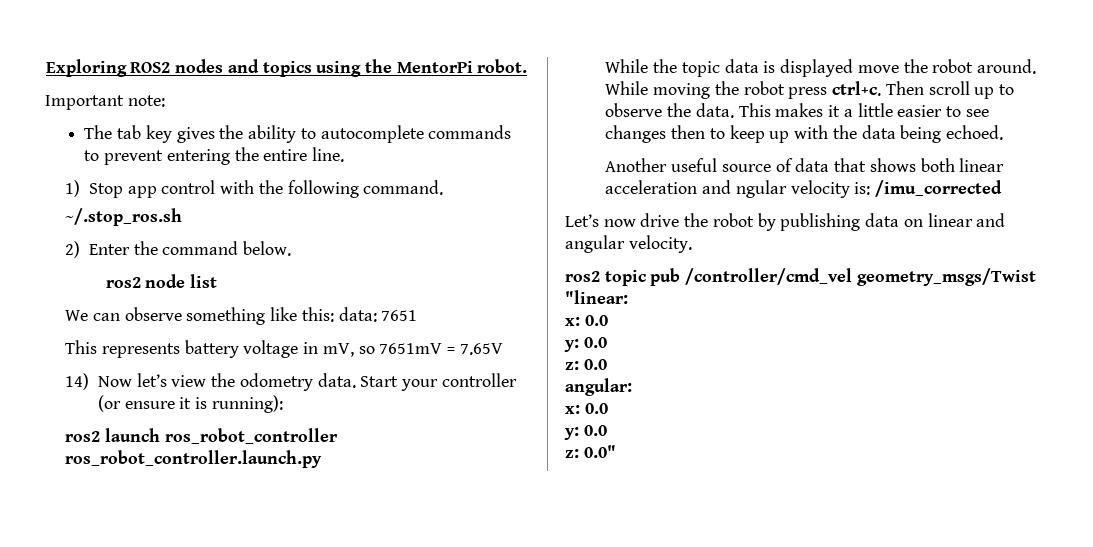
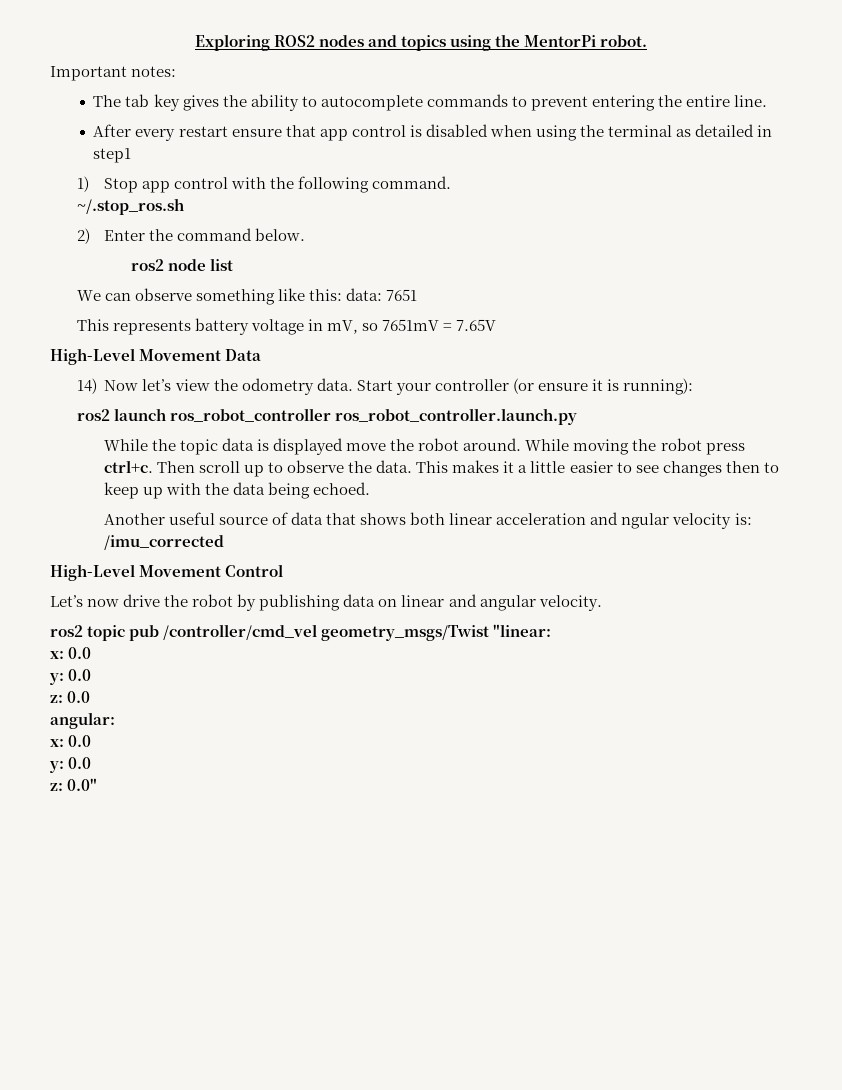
- Important note:
+ Important notes:
+ After every restart ensure that app control is disabled when using the terminal as detailed in step1
+ High-Level Movement Data
+ High-Level Movement Control

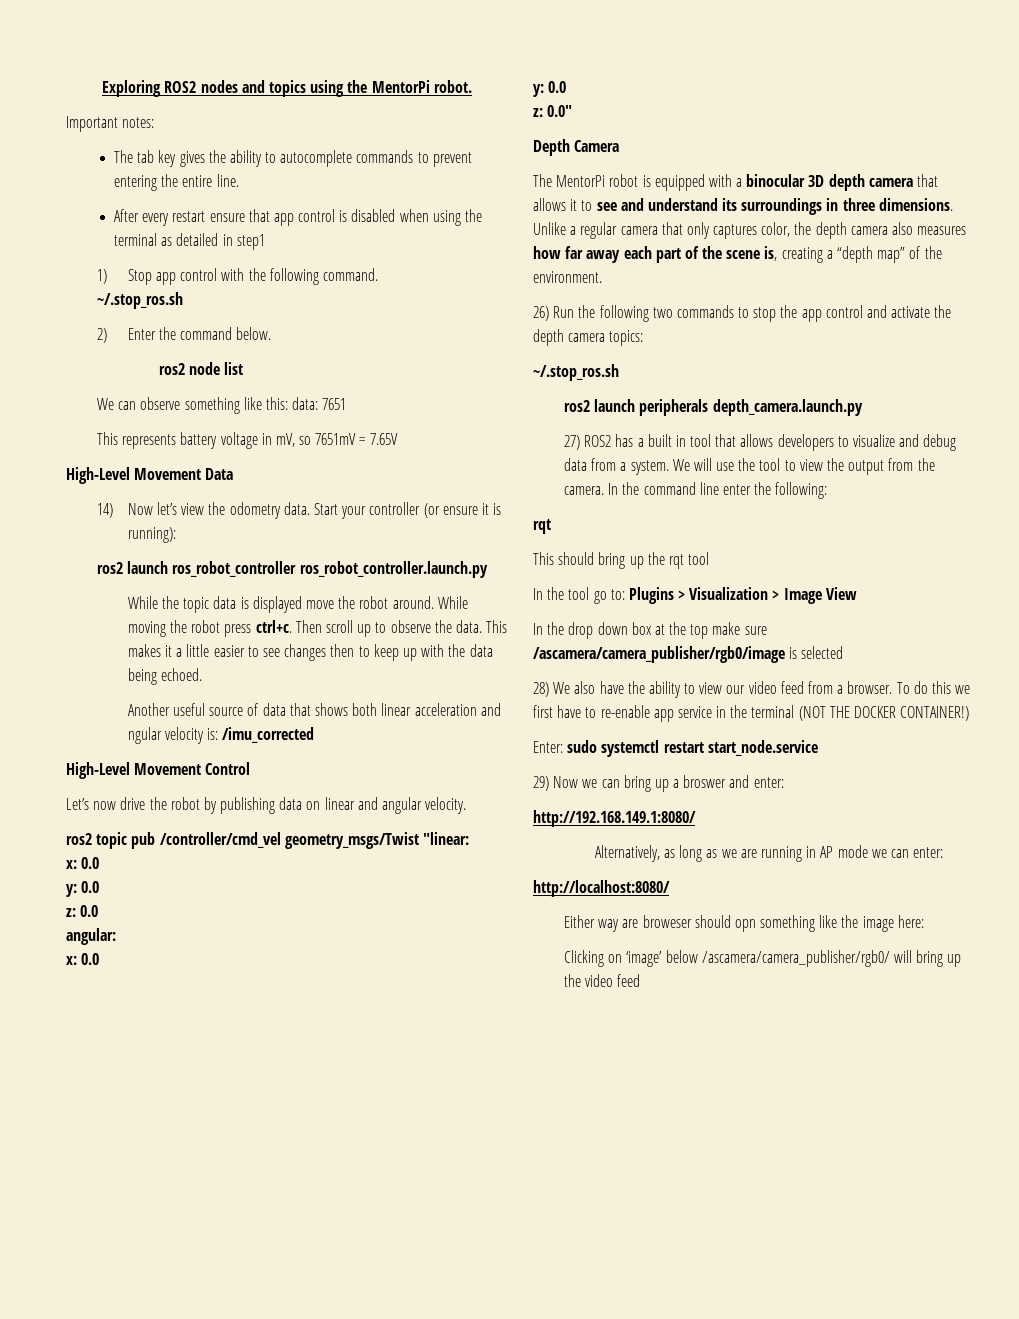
+ Depth Camera
+ The MentorPi robot is equipped with a binocular 3D depth camera that allows it to see and understand its surroundings in three dimensions. Unlike a regular camera that only captures color, the depth camera also measures how far away each part of the scene is, creating a “depth map” of the environment.
+ 26) Run the following two commands to stop the app control and activate the depth camera topics:
+ ~/.stop_ros.sh
+ ros2 launch peripherals depth_camera.launch.py
+ 27) ROS2 has a built in tool that allows developers to visualize and debug data from a system. We will use the tool to view the output from the camera. In the command line enter the following:
+ rqt
+ This should bring up the rqt tool
+ In the tool go to: Plugins > Visualization > Image View
+ In the drop down box at the top make sure /ascamera/camera_publisher/rgb0/image is selected
+ 28) We also have the ability to view our video feed from a browser. To do this we first have to re-enable app service in the terminal (NOT THE DOCKER CONTAINER!)
+ Enter: sudo systemctl restart start_node.service
+ 29) Now we can bring up a broswer and enter:
+ http://192.168.149.1:8080/
+ Alternatively, as long as we are running in AP mode we can enter:
+ http://localhost:8080/
+ Either way are broweser should opn something like the image here:
+ Clicking on ‘image’ below /ascamera/camera_publisher/rgb0/ will bring up the video feed

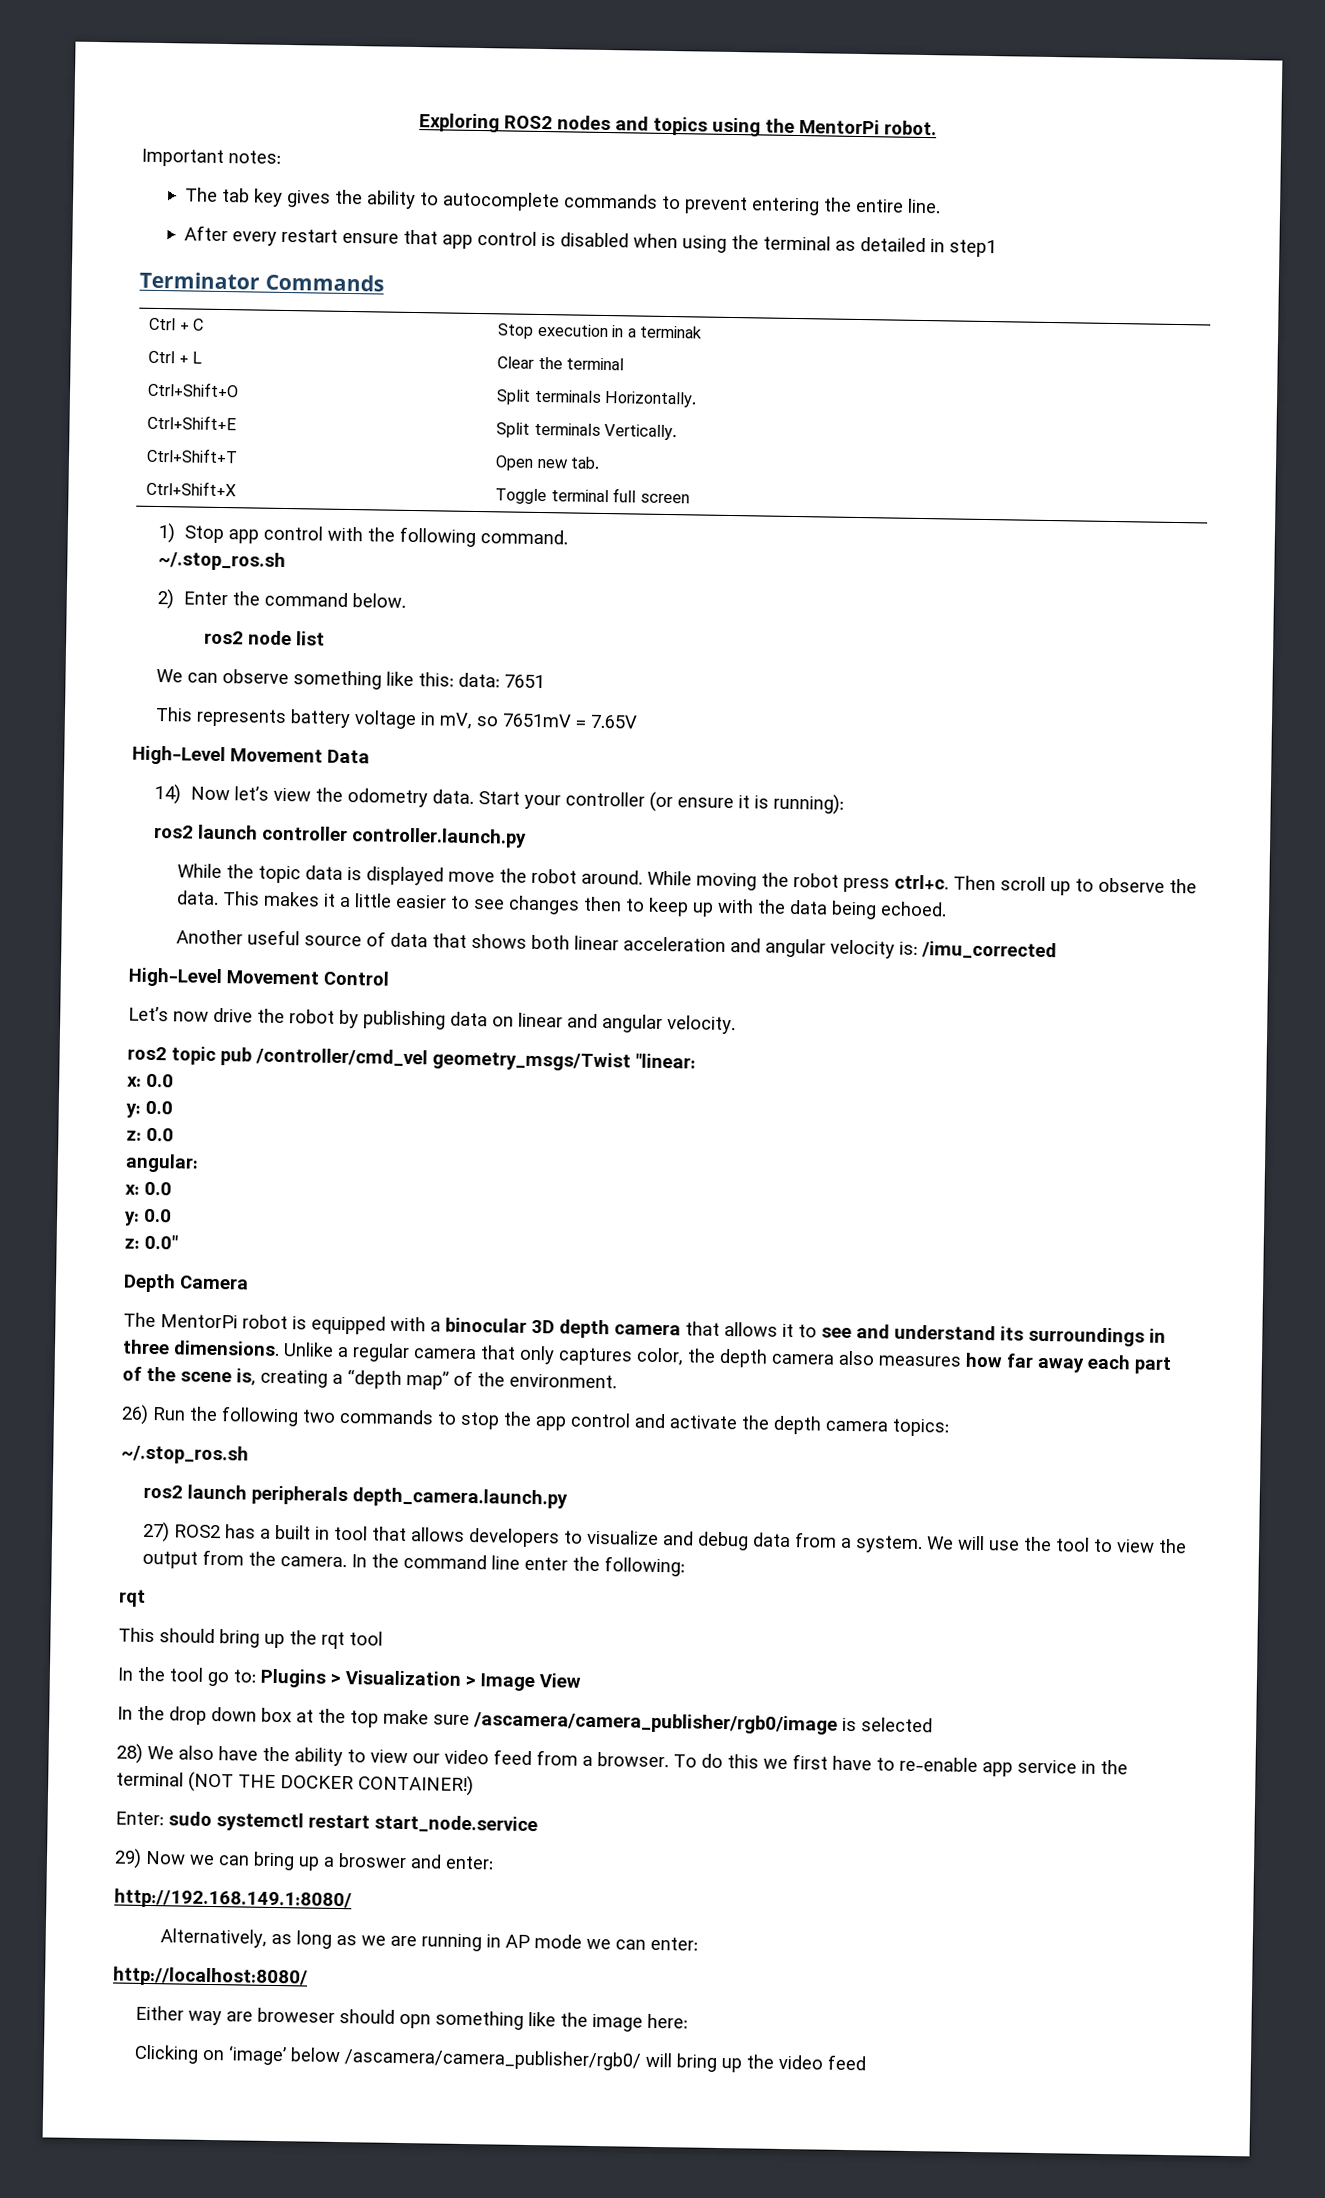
+ Terminator Commands
+ Ctrl + C | Stop execution in a terminak
+ Ctrl + L | Clear the terminal
+ Ctrl+Shift+O | Split terminals Horizontally.
+ Ctrl+Shift+E | Split terminals Vertically.
+ Ctrl+Shift+T | Open new tab.
+ Ctrl+Shift+X | Toggle terminal full screen
- ros2 launch ros_robot_controller ros_robot_controller.launch.py
+ ros2 launch controller controller.launch.py
- Another useful source of data that shows both linear acceleration and ngular velocity is: /imu_corrected
+ Another useful source of data that shows both linear acceleration and angular velocity is: /imu_corrected

